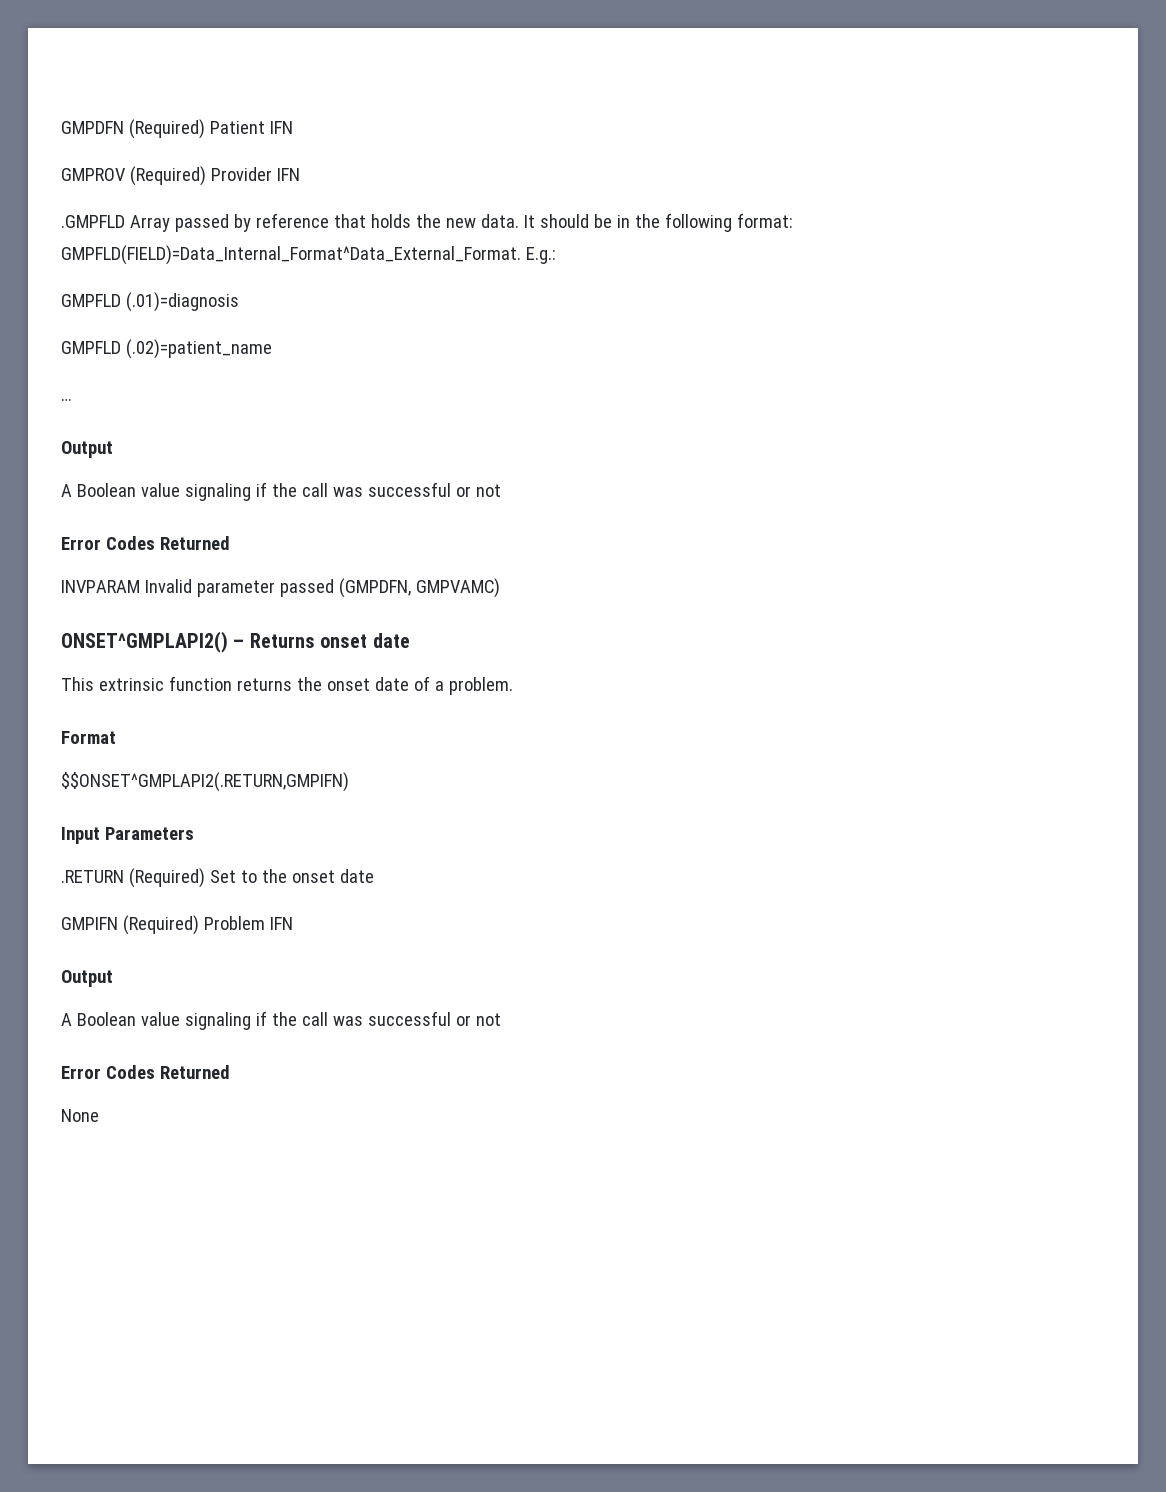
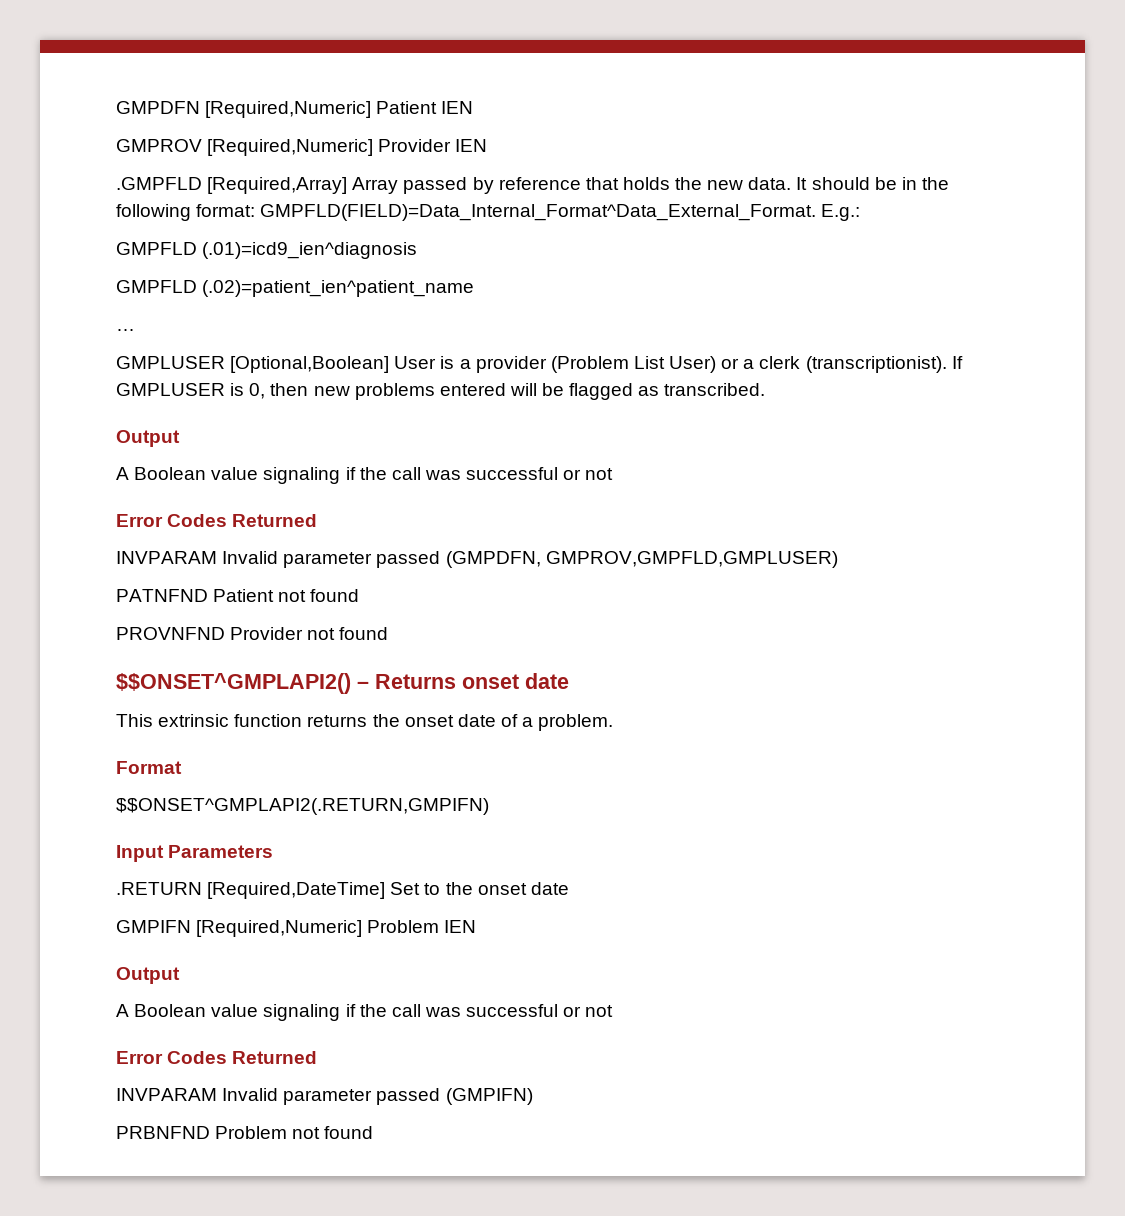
- GMPDFN (Required) Patient IFN
- GMPROV (Required) Provider IFN
+ GMPDFN [Required,Numeric] Patient IEN
+ GMPROV [Required,Numeric] Provider IEN
- .GMPFLD Array passed by reference that holds the new data.
+ .GMPFLD [Required,Array] Array passed by reference that holds the new data.
- GMPFLD (.01)=diagnosis
- GMPFLD (.02)=patient_name
+ GMPFLD (.01)=icd9_ien^diagnosis
+ GMPFLD (.02)=patient_ien^patient_name
+ GMPLUSER [Optional,Boolean] User is a provider (Problem List User) or a clerk (transcriptionist). If GMPLUSER is 0, then new problems entered will be flagged as transcribed.
- INVPARAM Invalid parameter passed (GMPDFN, GMPVAMC)
- ONSET^GMPLAPI2() – Returns onset date
+ INVPARAM Invalid parameter passed (GMPDFN, GMPROV,GMPFLD,GMPLUSER)
+ PATNFND Patient not found
+ PROVNFND Provider not found
+ $$ONSET^GMPLAPI2() – Returns onset date
- .RETURN (Required) Set to the onset date
+ .RETURN [Required,DateTime] Set to the onset date
- GMPIFN (Required) Problem IFN
+ GMPIFN [Required,Numeric] Problem IEN
- None
+ INVPARAM Invalid parameter passed (GMPIFN)
+ PRBNFND Problem not found

